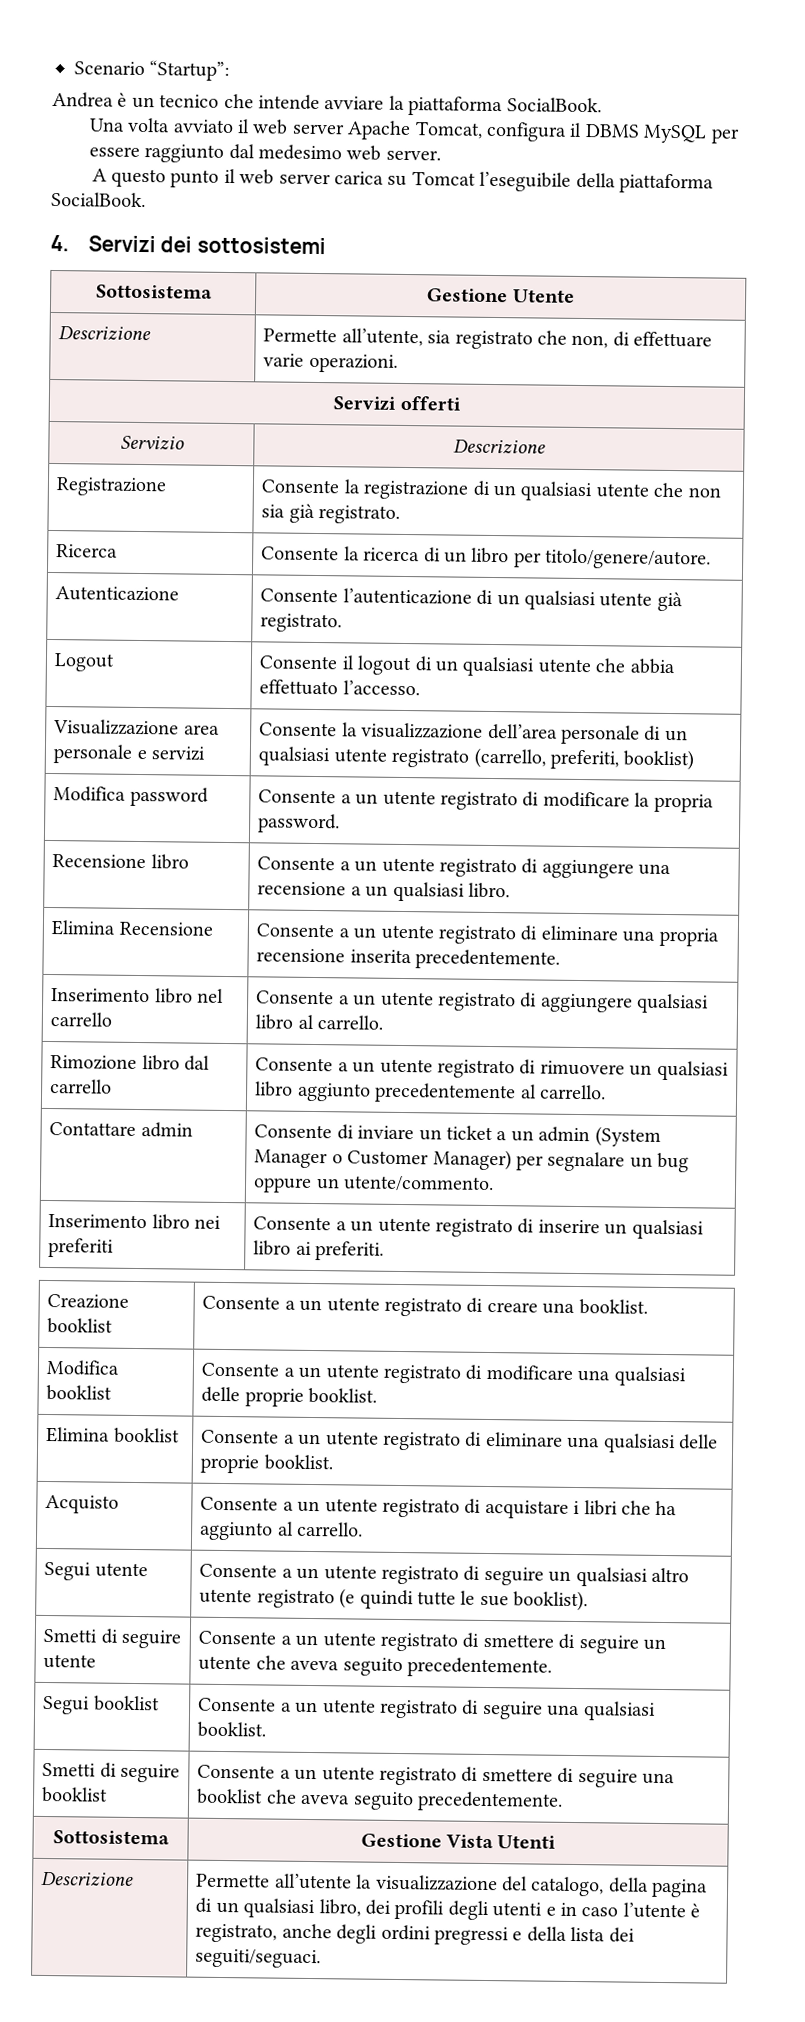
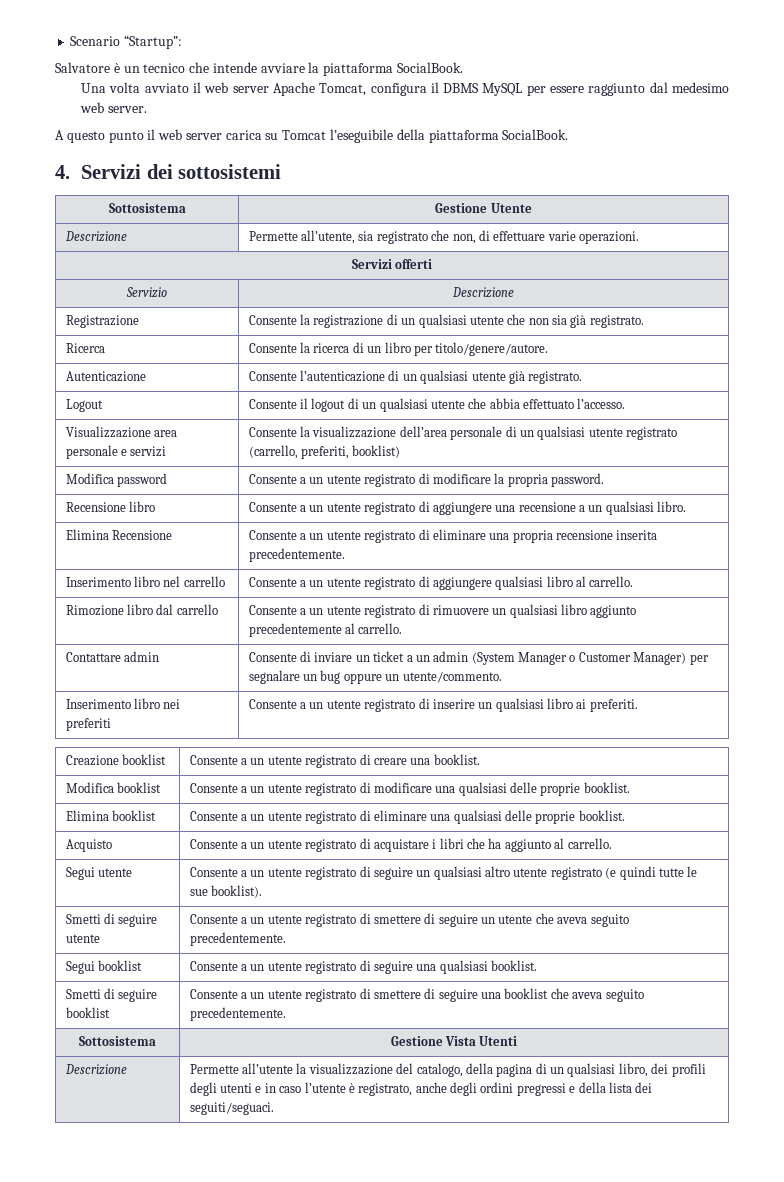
- Andrea è un tecnico che intende avviare la piattaforma SocialBook.
+ Salvatore è un tecnico che intende avviare la piattaforma SocialBook.

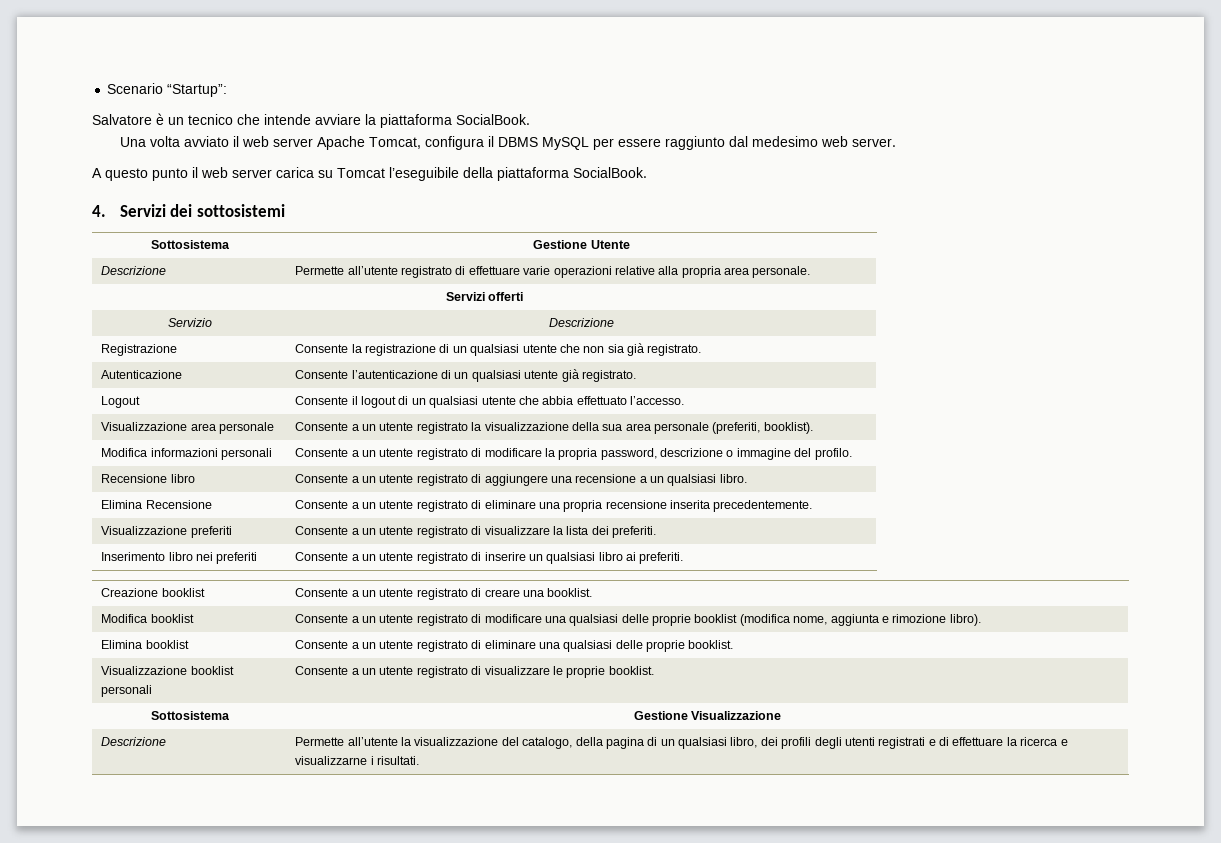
- Descrizione | Permette all’utente, sia registrato che non, di effettuare varie operazioni.
+ Descrizione | Permette all’utente registrato di effettuare varie operazioni relative alla propria area personale.
- Ricerca | Consente la ricerca di un libro per titolo/genere/autore.
- Visualizzazione area personale e servizi | Consente la visualizzazione dell’area personale di un qualsiasi utente registrato (carrello, preferiti, booklist)
- Modifica password | Consente a un utente registrato di modificare la propria password.
+ Visualizzazione area personale | Consente a un utente registrato la visualizzazione della sua area personale (preferiti, booklist).
+ Modifica informazioni personali | Consente a un utente registrato di modificare la propria password, descrizione o immagine del profilo.
- Inserimento libro nel carrello | Consente a un utente registrato di aggiungere qualsiasi libro al carrello.
- Rimozione libro dal carrello | Consente a un utente registrato di rimuovere un qualsiasi libro aggiunto precedentemente al carrello.
- Contattare admin | Consente di inviare un ticket a un admin (System Manager o Customer Manager) per segnalare un bug oppure un utente/commento.
+ Visualizzazione preferiti | Consente a un utente registrato di visualizzare la lista dei preferiti.
- Modifica booklist | Consente a un utente registrato di modificare una qualsiasi delle proprie booklist.
+ Modifica booklist | Consente a un utente registrato di modificare una qualsiasi delle proprie booklist (modifica nome, aggiunta e rimozione libro).
- Acquisto | Consente a un utente registrato di acquistare i libri che ha aggiunto al carrello.
- Segui utente | Consente a un utente registrato di seguire un qualsiasi altro utente registrato (e quindi tutte le sue booklist).
- Smetti di seguire utente | Consente a un utente registrato di smettere di seguire un utente che aveva seguito precedentemente.
- Segui booklist | Consente a un utente registrato di seguire una qualsiasi booklist.
- Smetti di seguire booklist | Consente a un utente registrato di smettere di seguire una booklist che aveva seguito precedentemente.
- Sottosistema | Gestione Vista Utenti
+ Visualizzazione booklist personali | Consente a un utente registrato di visualizzare le proprie booklist.
+ Sottosistema | Gestione Visualizzazione
- Descrizione | Permette all’utente la visualizzazione del catalogo, della pagina di un qualsiasi libro, dei profili degli utenti e in caso l’utente è registrato, anche degli ordini pregressi e della lista dei seguiti/seguaci.
+ Descrizione | Permette all’utente la visualizzazione del catalogo, della pagina di un qualsiasi libro, dei profili degli utenti registrati e di effettuare la ricerca e visualizzarne i risultati.

